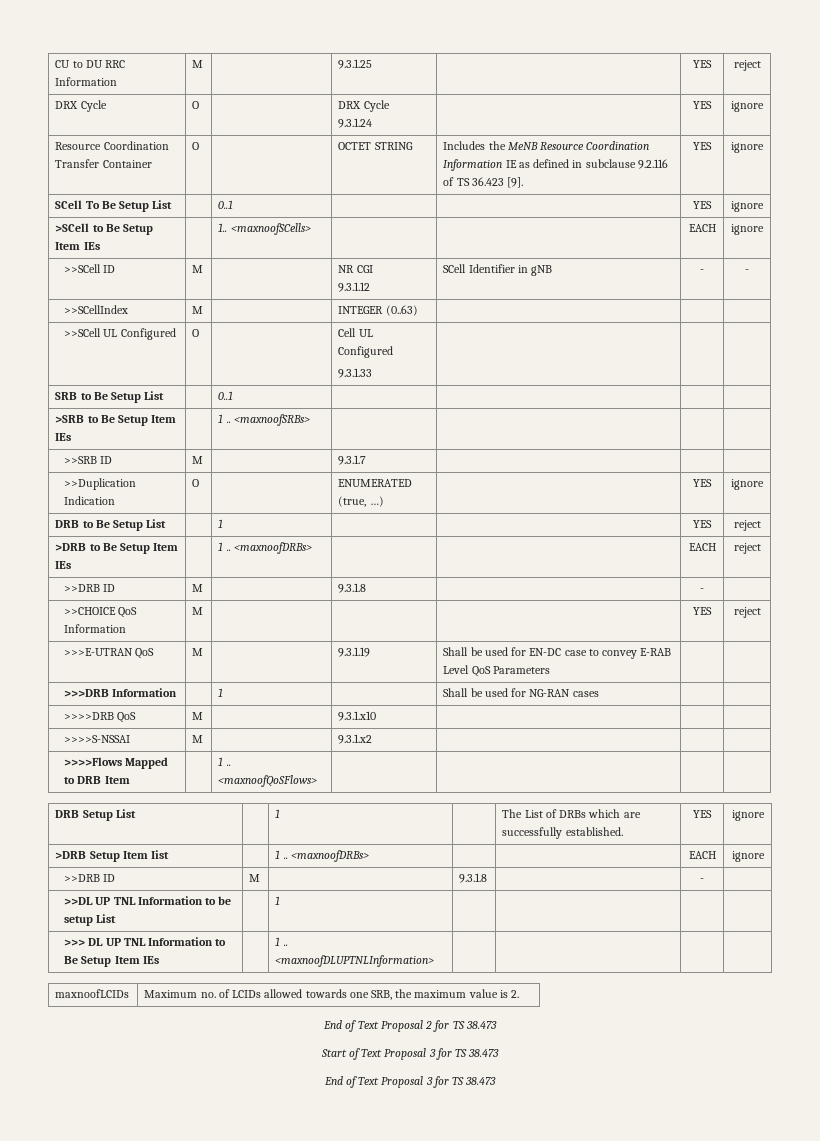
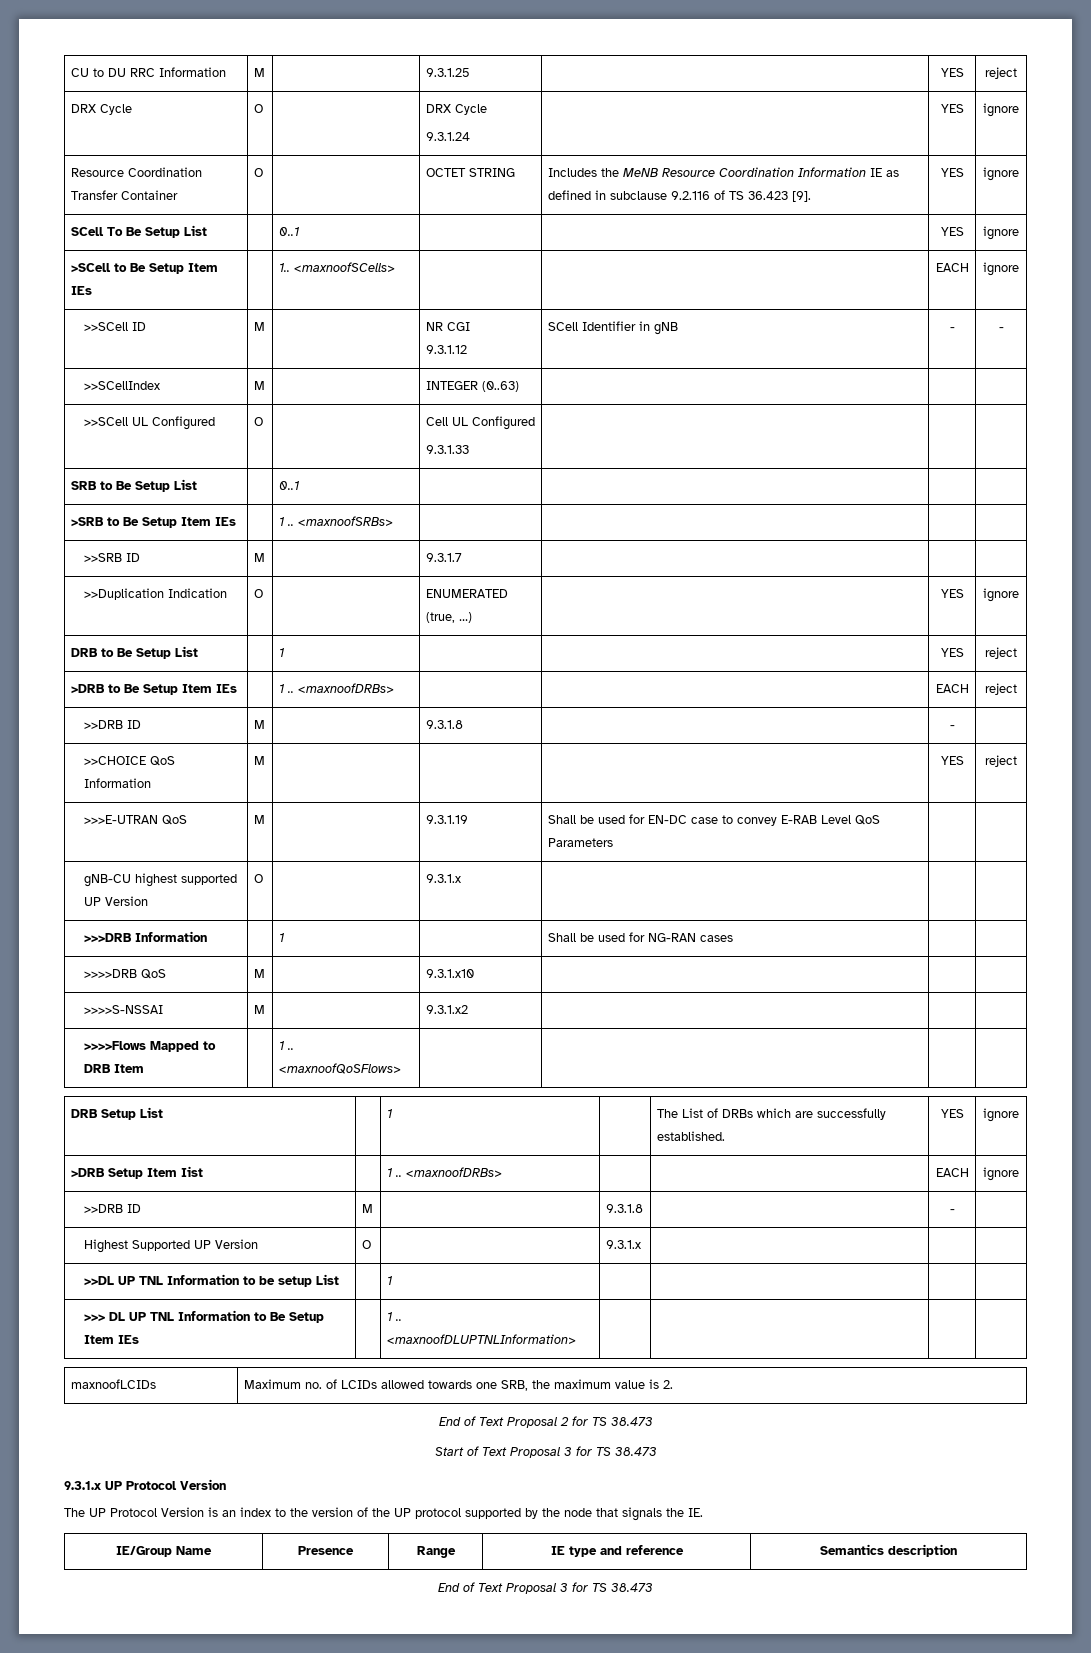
+ gNB-CU highest supported UP Version | O | | 9.3.1.x | | |
+ Highest Supported UP Version | O | | 9.3.1.x | | |
+ 9.3.1.x UP Protocol Version
+ The UP Protocol Version is an index to the version of the UP protocol supported by the node that signals the IE.
+ IE/Group Name | Presence | Range | IE type and reference | Semantics description

